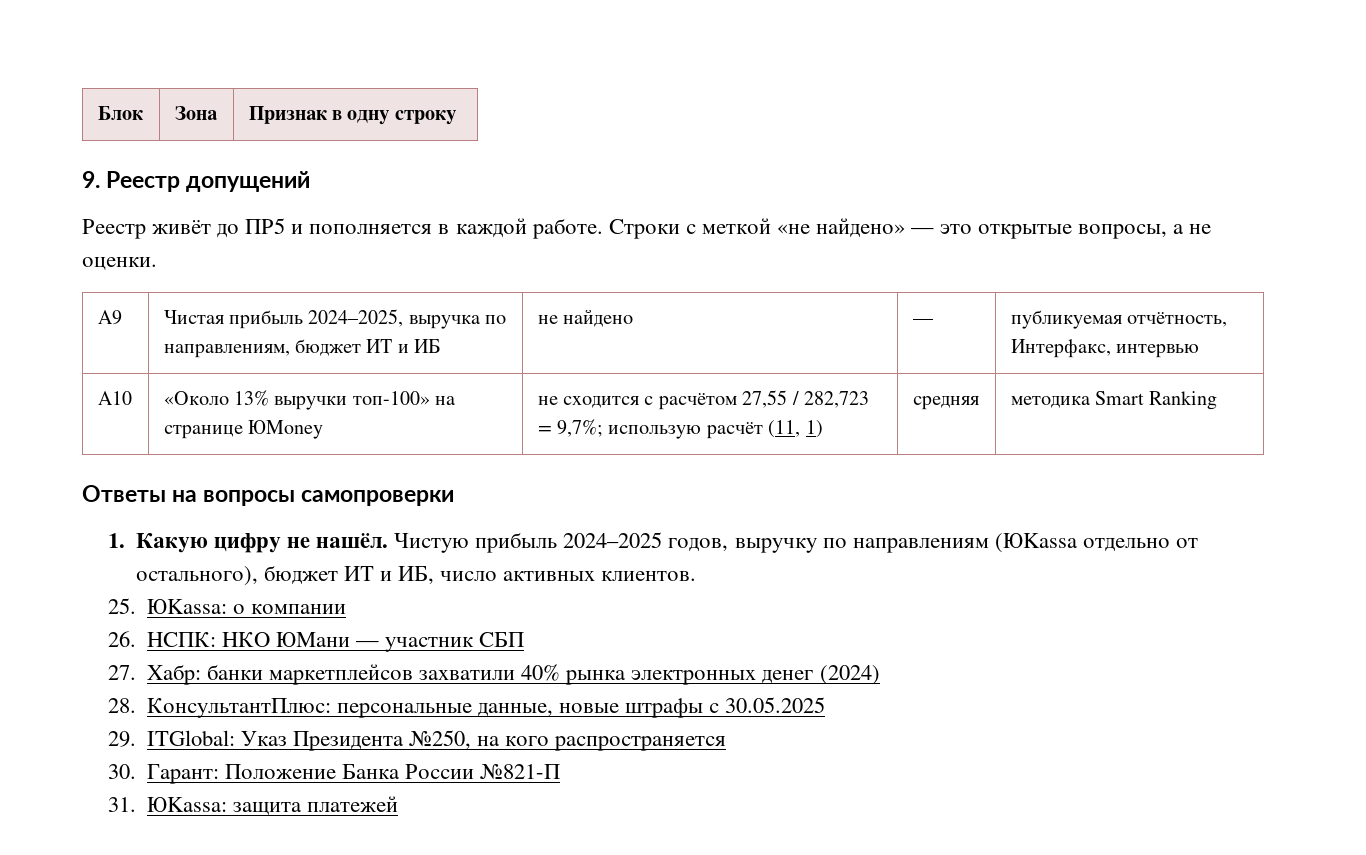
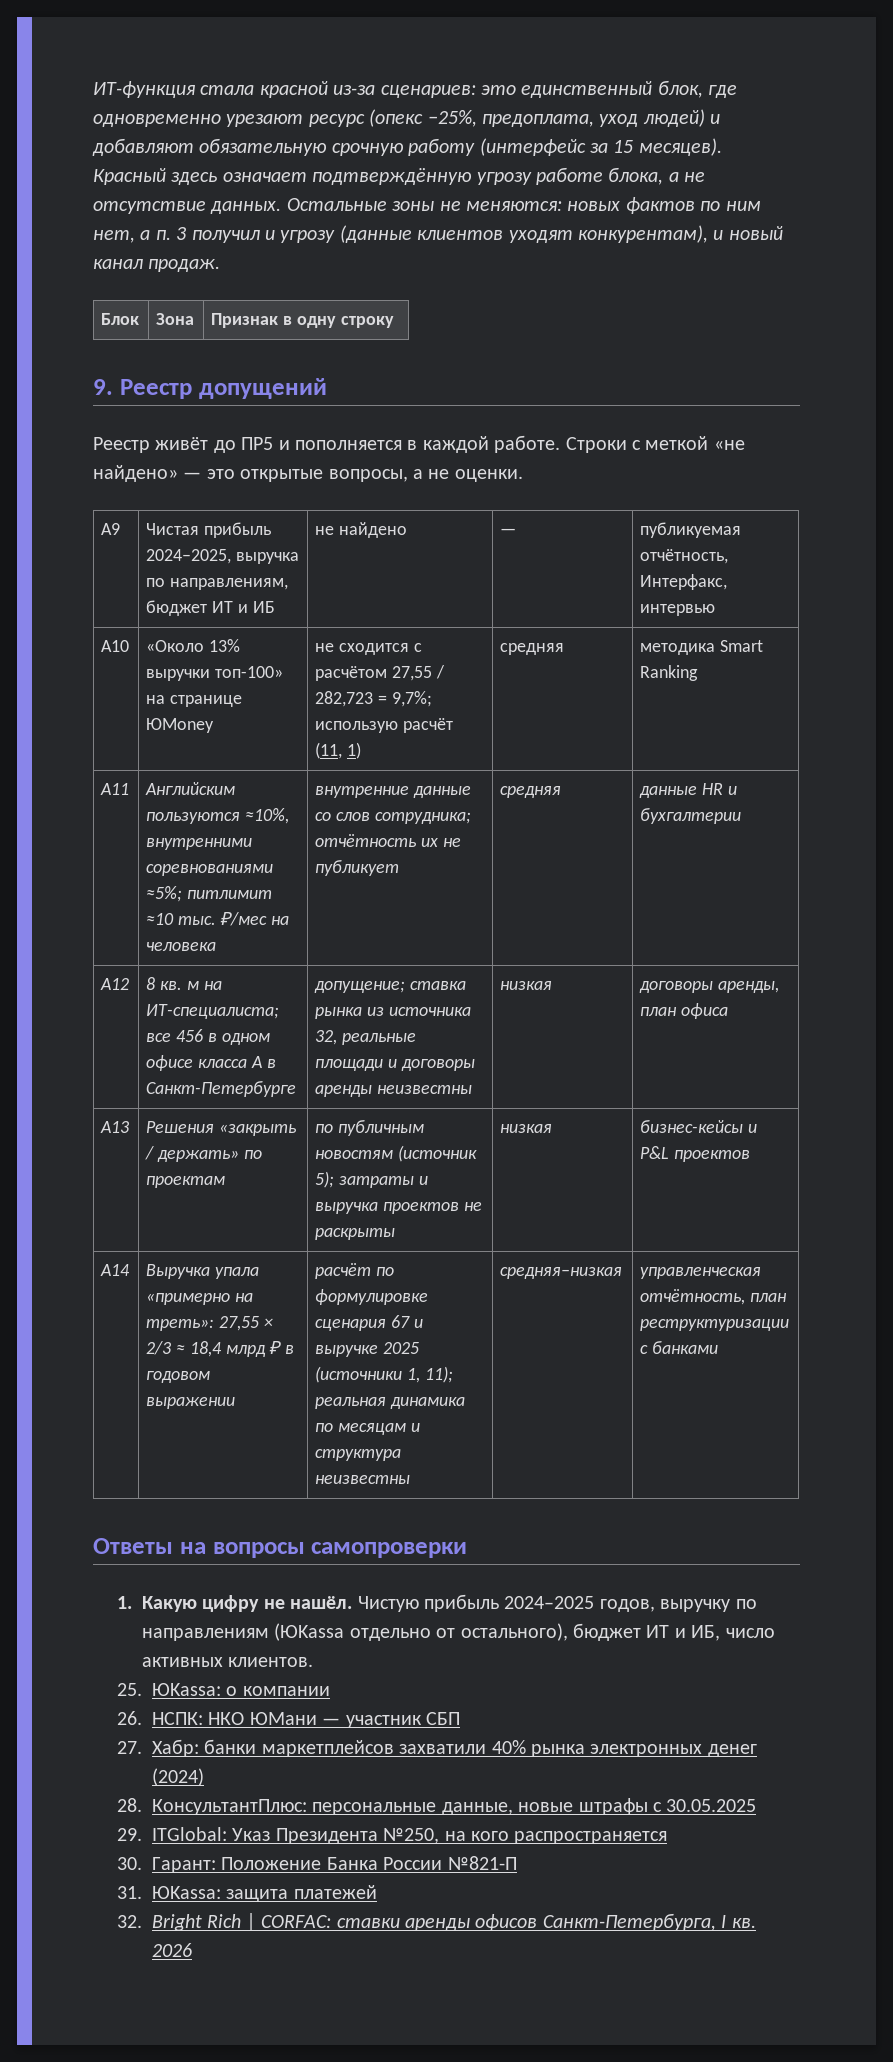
+ ИТ-функция стала красной из-за сценариев: это единственный блок, где одновременно урезают ресурс (опекс −25%, предоплата, уход людей) и добавляют обязательную срочную работу (интерфейс за 15 месяцев). Красный здесь означает подтверждённую угрозу работе блока, а не отсутствие данных. Остальные зоны не меняются: новых фактов по ним нет, а п. 3 получил и угрозу (данные клиентов уходят конкурентам), и новый канал продаж.
+ А11 | Английским пользуются ≈10%, внутренними соревнованиями ≈5%; питлимит ≈10 тыс. ₽/мес на человека | внутренние данные со слов сотрудника; отчётность их не публикует | средняя | данные HR и бухгалтерии
+ А12 | 8 кв. м на ИТ-специалиста; все 456 в одном офисе класса A в Санкт-Петербурге | допущение; ставка рынка из источника 32, реальные площади и договоры аренды неизвестны | низкая | договоры аренды, план офиса
+ А13 | Решения «закрыть / держать» по проектам | по публичным новостям (источник 5); затраты и выручка проектов не раскрыты | низкая | бизнес-кейсы и P&L проектов
+ А14 | Выручка упала «примерно на треть»: 27,55 × 2/3 ≈ 18,4 млрд ₽ в годовом выражении | расчёт по формулировке сценария 67 и выручке 2025 (источники 1, 11); реальная динамика по месяцам и структура неизвестны | средняя–низкая | управленческая отчётность, план реструктуризации с банками
+ 32. Bright Rich | CORFAC: ставки аренды офисов Санкт-Петербурга, I кв. 2026

